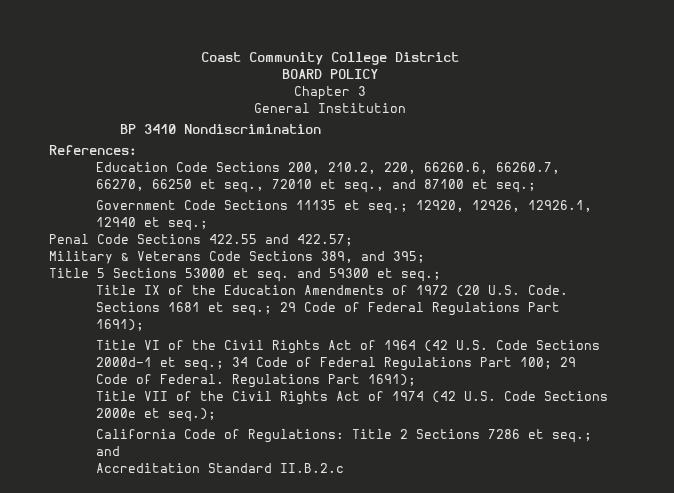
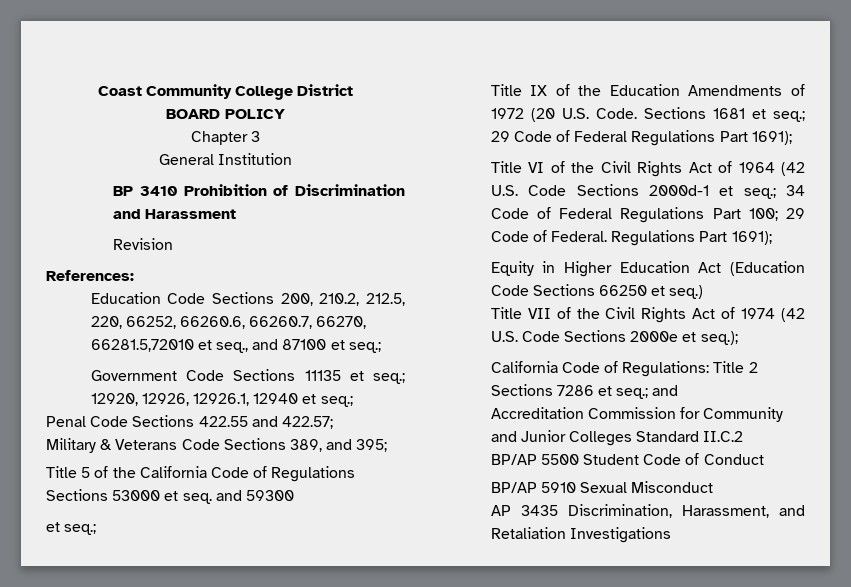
- BP 3410 Nondiscrimination
+ BP 3410 Prohibition of Discrimination and Harassment
+ Revision
- Education Code Sections 200, 210.2, 220, 66260.6, 66260.7, 66270, 66250 et seq., 72010 et seq., and 87100 et seq.;
+ Education Code Sections 200, 210.2, 212.5, 220, 66252, 66260.6, 66260.7, 66270, 66281.5,72010 et seq., and 87100 et seq.;
- Title 5 Sections 53000 et seq. and 59300 et seq.;
+ Title 5 of the California Code of Regulations Sections 53000 et seq. and 59300
+ et seq.;
+ Equity in Higher Education Act (Education Code Sections 66250 et seq.)
- Accreditation Standard II.B.2.c
+ Accreditation Commission for Community and Junior Colleges Standard II.C.2
+ BP/AP 5500 Student Code of Conduct
+ BP/AP 5910 Sexual Misconduct
+ AP 3435 Discrimination, Harassment, and Retaliation Investigations

